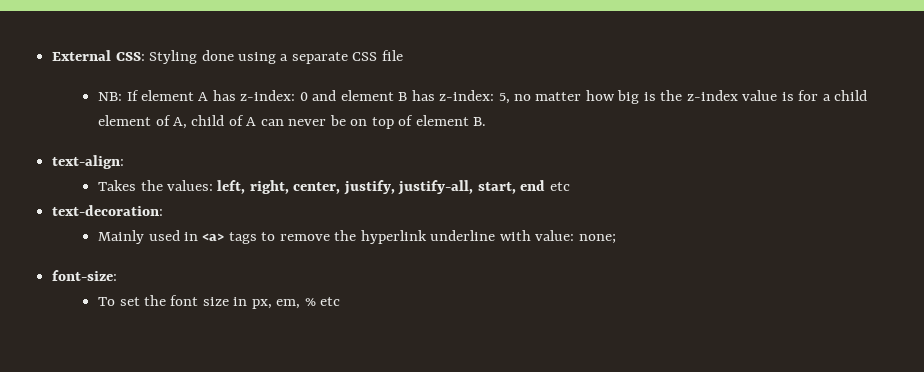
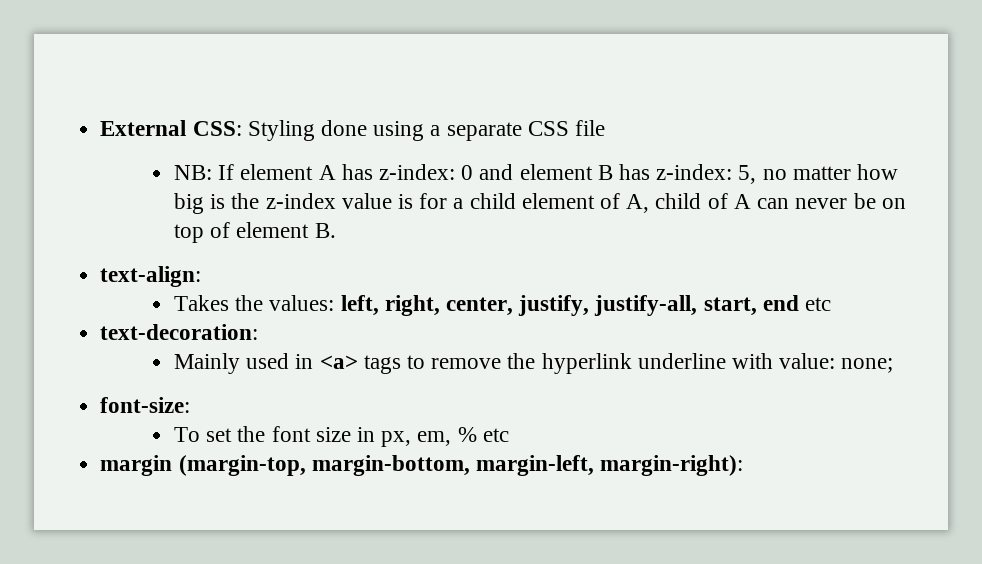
+ margin (margin-top, margin-bottom, margin-left, margin-right):

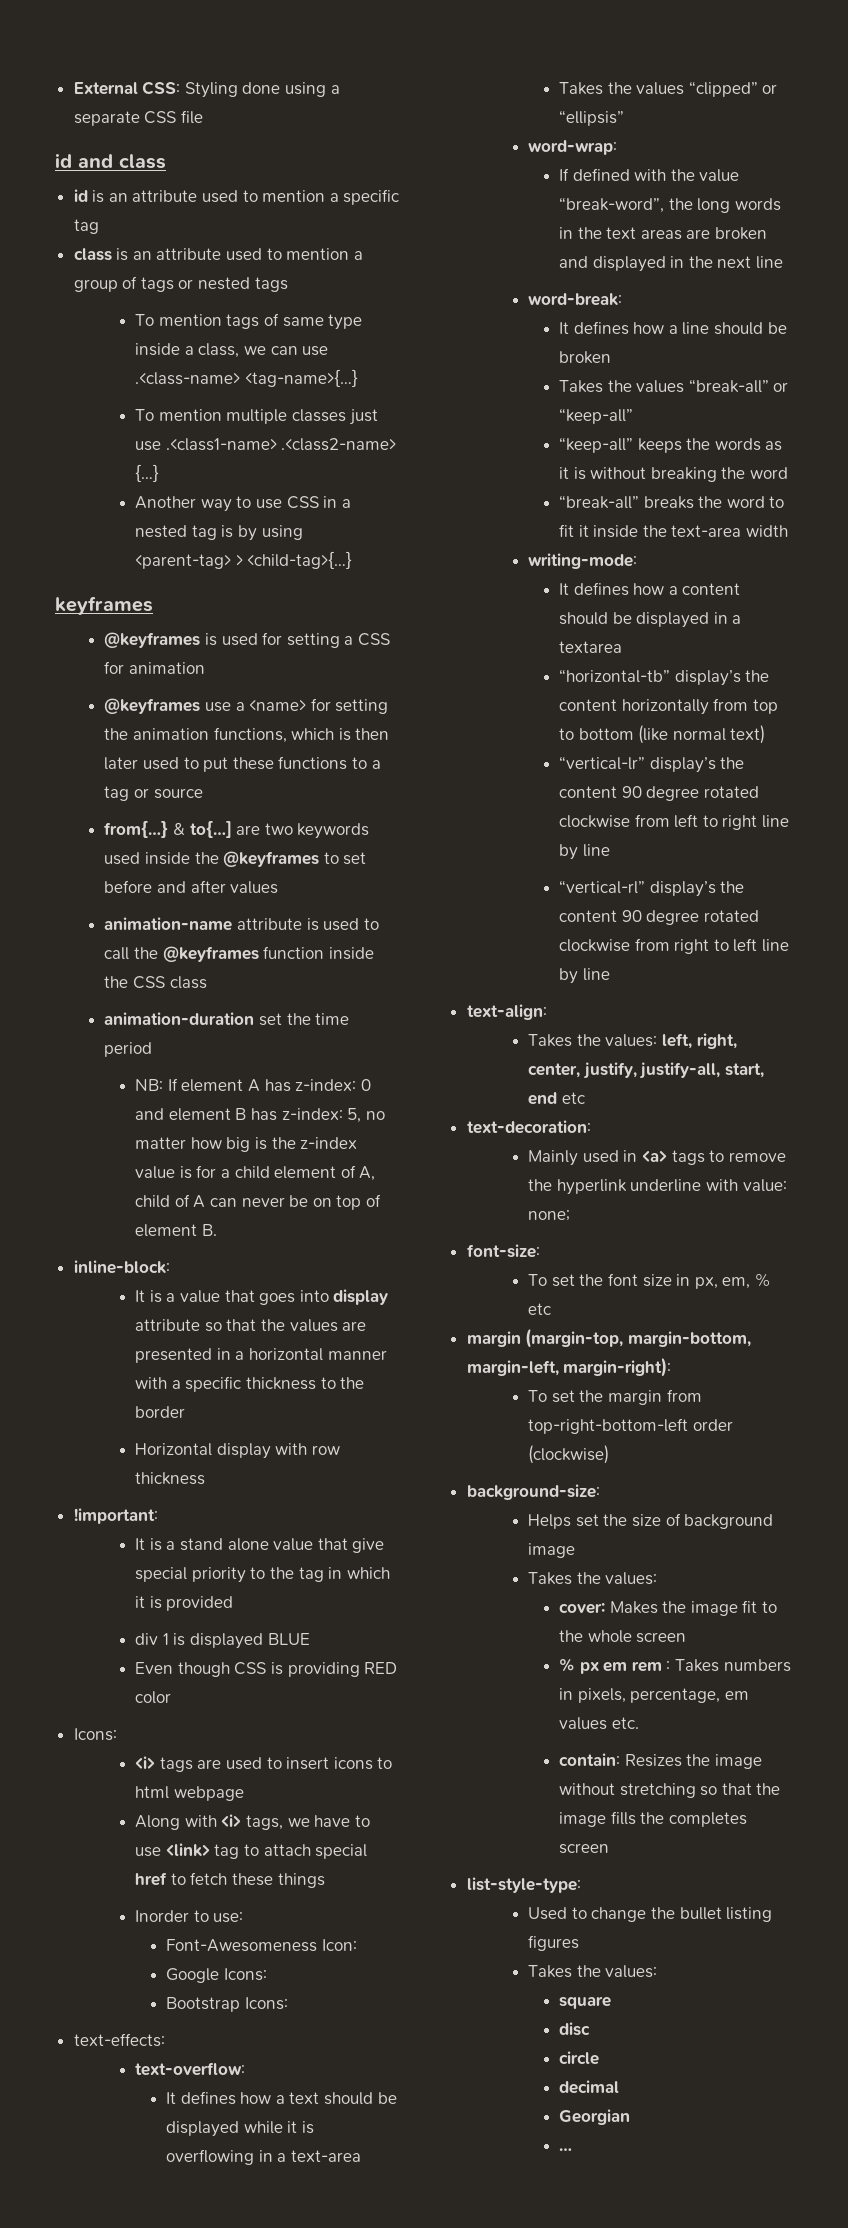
+ id and class
+ id is an attribute used to mention a specific tag
+ class is an attribute used to mention a group of tags or nested tags
+ To mention tags of same type inside a class, we can use .<class-name> <tag-name>{…}
+ To mention multiple classes just use .<class1-name> .<class2-name> {…}
+ Another way to use CSS in a nested tag is by using <parent-tag> > <child-tag>{…}
+ keyframes
+ @keyframes is used for setting a CSS for animation
+ @keyframes use a <name> for setting the animation functions, which is then later used to put these functions to a tag or source
+ from{…} & to{…] are two keywords used inside the @keyframes to set before and after values
+ animation-name attribute is used to call the @keyframes function inside the CSS class
+ animation-duration set the time period
+ inline-block:
+ It is a value that goes into display attribute so that the values are presented in a horizontal manner with a specific thickness to the border
+ Horizontal display with row thickness
+ !important:
+ It is a stand alone value that give special priority to the tag in which it is provided
+ div 1 is displayed BLUE
+ Even though CSS is providing RED color
+ Icons:
+ <i> tags are used to insert icons to html webpage
+ Along with <i> tags, we have to use <link> tag to attach special href to fetch these things
+ Inorder to use:
+ Font-Awesomeness Icon:
+ Google Icons:
+ Bootstrap Icons:
+ text-effects:
+ text-overflow:
+ It defines how a text should be displayed while it is overflowing in a text-area
+ Takes the values “clipped” or “ellipsis”
+ word-wrap:
+ If defined with the value “break-word”, the long words in the text areas are broken and displayed in the next line
+ word-break:
+ It defines how a line should be broken
+ Takes the values “break-all” or “keep-all”
+ “keep-all” keeps the words as it is without breaking the word
+ “break-all” breaks the word to fit it inside the text-area width
+ writing-mode:
+ It defines how a content should be displayed in a textarea
+ “horizontal-tb” display’s the content horizontally from top to bottom (like normal text)
+ “vertical-lr” display’s the content 90 degree rotated clockwise from left to right line by line
+ “vertical-rl” display’s the content 90 degree rotated clockwise from right to left line by line
+ To set the margin from top-right-bottom-left order (clockwise)
+ background-size:
+ Helps set the size of background image
+ Takes the values:
+ cover: Makes the image fit to the whole screen
+ % px em rem : Takes numbers in pixels, percentage, em values etc.
+ contain: Resizes the image without stretching so that the image fills the completes screen
+ list-style-type:
+ Used to change the bullet listing figures
+ Takes the values:
+ square
+ disc
+ circle
+ decimal
+ Georgian
+ …

